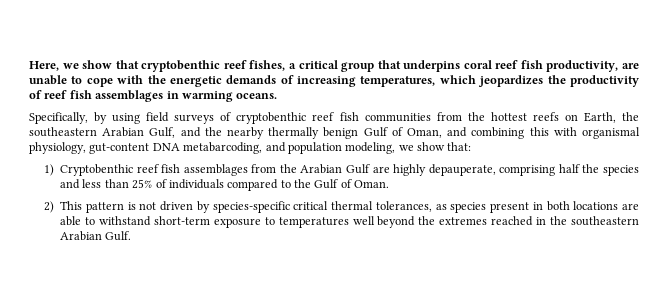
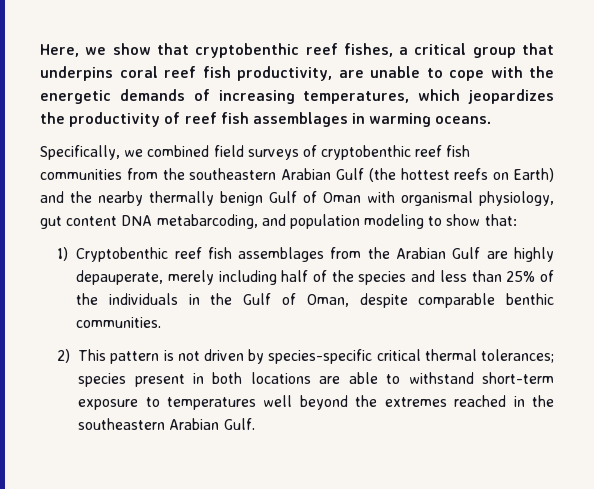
- Specifically, by using field surveys of cryptobenthic reef fish communities from the hottest reefs on Earth, the southeastern Arabian Gulf, and the nearby thermally benign Gulf of Oman, and combining this with organismal physiology, gut-content DNA metabarcoding, and population modeling, we show that:
+ Specifically, we combined field surveys of cryptobenthic reef fish communities from the southeastern Arabian Gulf (the hottest reefs on Earth) and the nearby thermally benign Gulf of Oman with organismal physiology, gut content DNA metabarcoding, and population modeling to show that:
- 1) Cryptobenthic reef fish assemblages from the Arabian Gulf are highly depauperate, comprising half the species and less than 25% of individuals compared to the Gulf of Oman.
+ 1) Cryptobenthic reef fish assemblages from the Arabian Gulf are highly depauperate, merely including half of the species and less than 25% of the individuals in the Gulf of Oman, despite comparable benthic communities.
- 2) This pattern is not driven by species-specific critical thermal tolerances, as species present in both locations are able to withstand short-term exposure to temperatures well beyond the extremes reached in the southeastern Arabian Gulf.
+ 2) This pattern is not driven by species-specific critical thermal tolerances; species present in both locations are able to withstand short-term exposure to temperatures well beyond the extremes reached in the southeastern Arabian Gulf.

